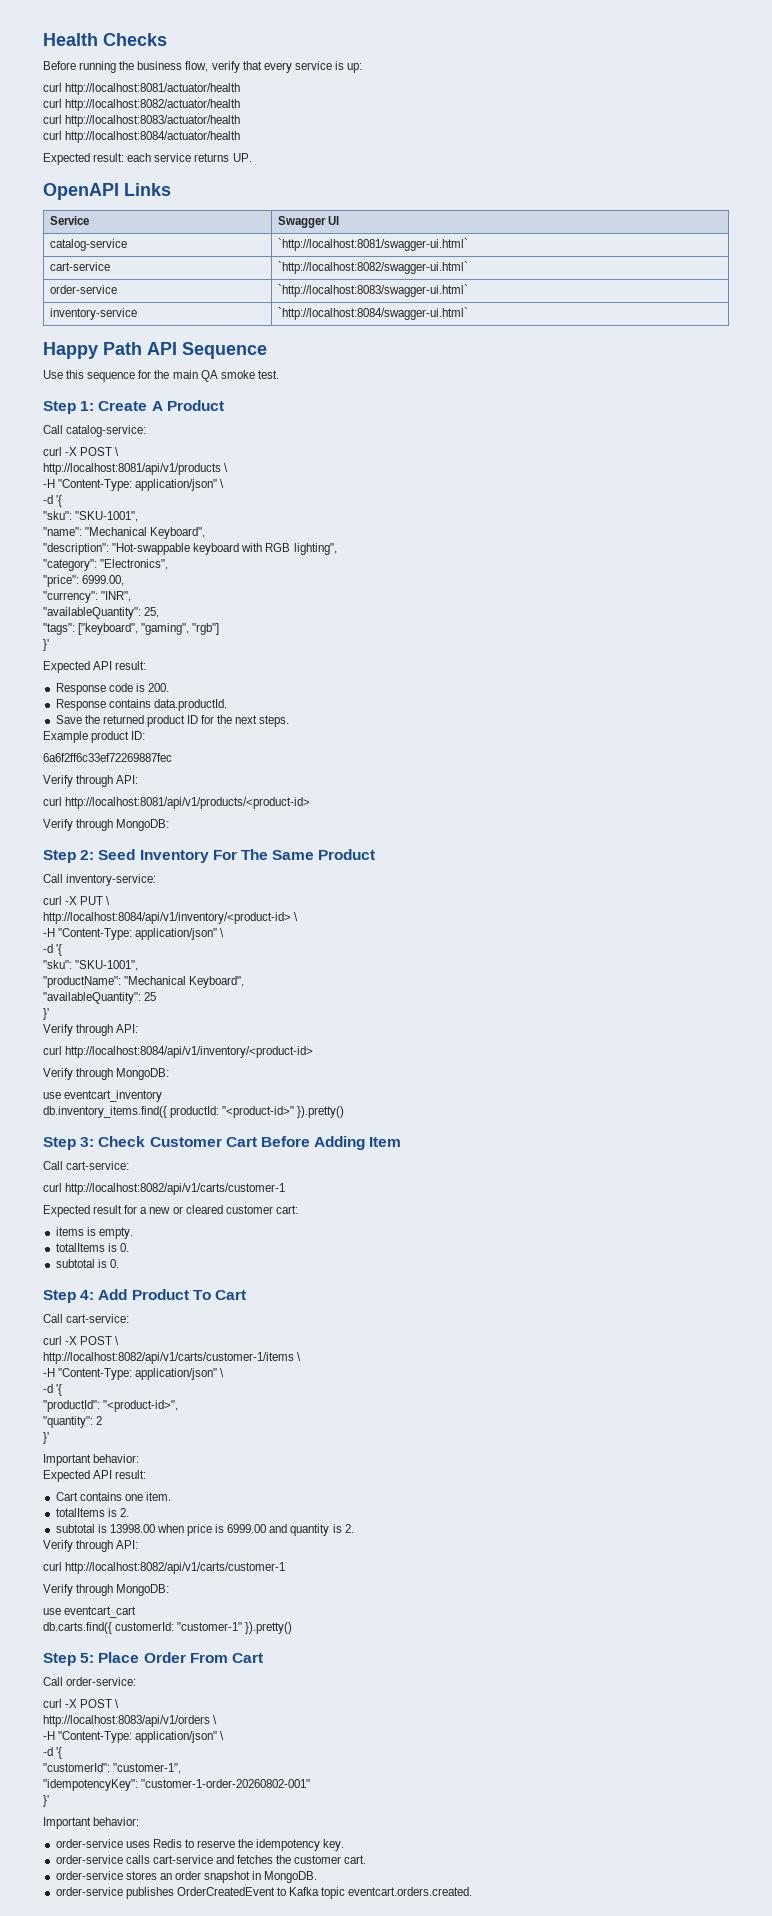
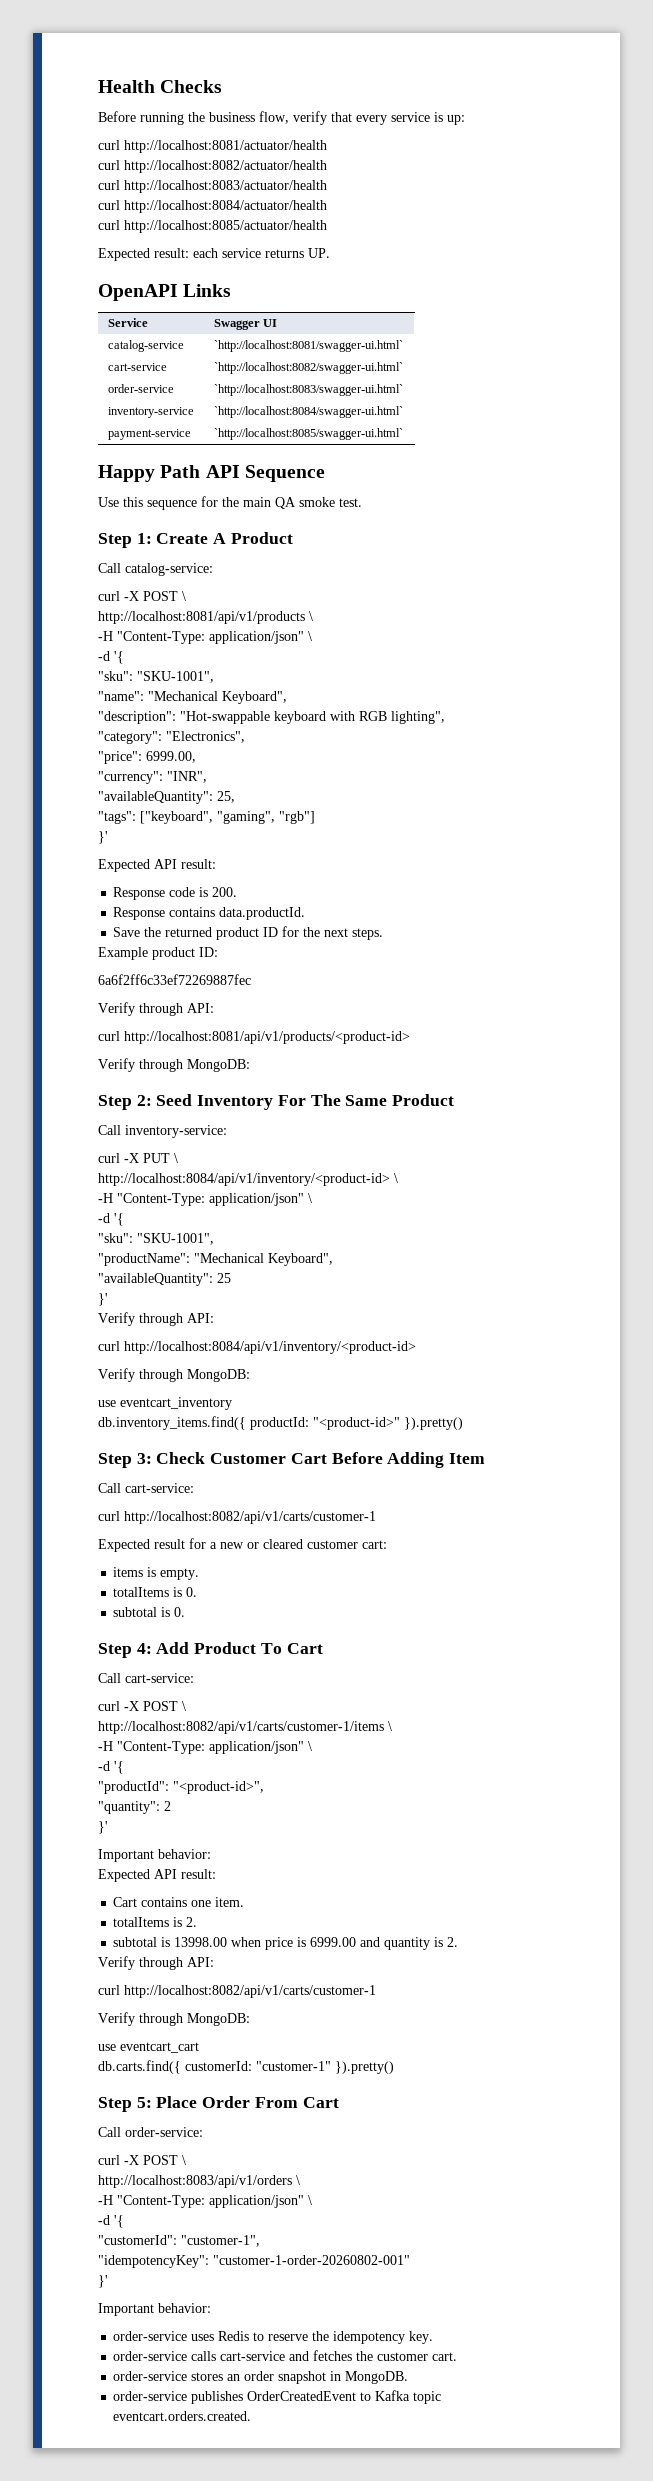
+ curl http://localhost:8085/actuator/health
+ payment-service | `http://localhost:8085/swagger-ui.html`

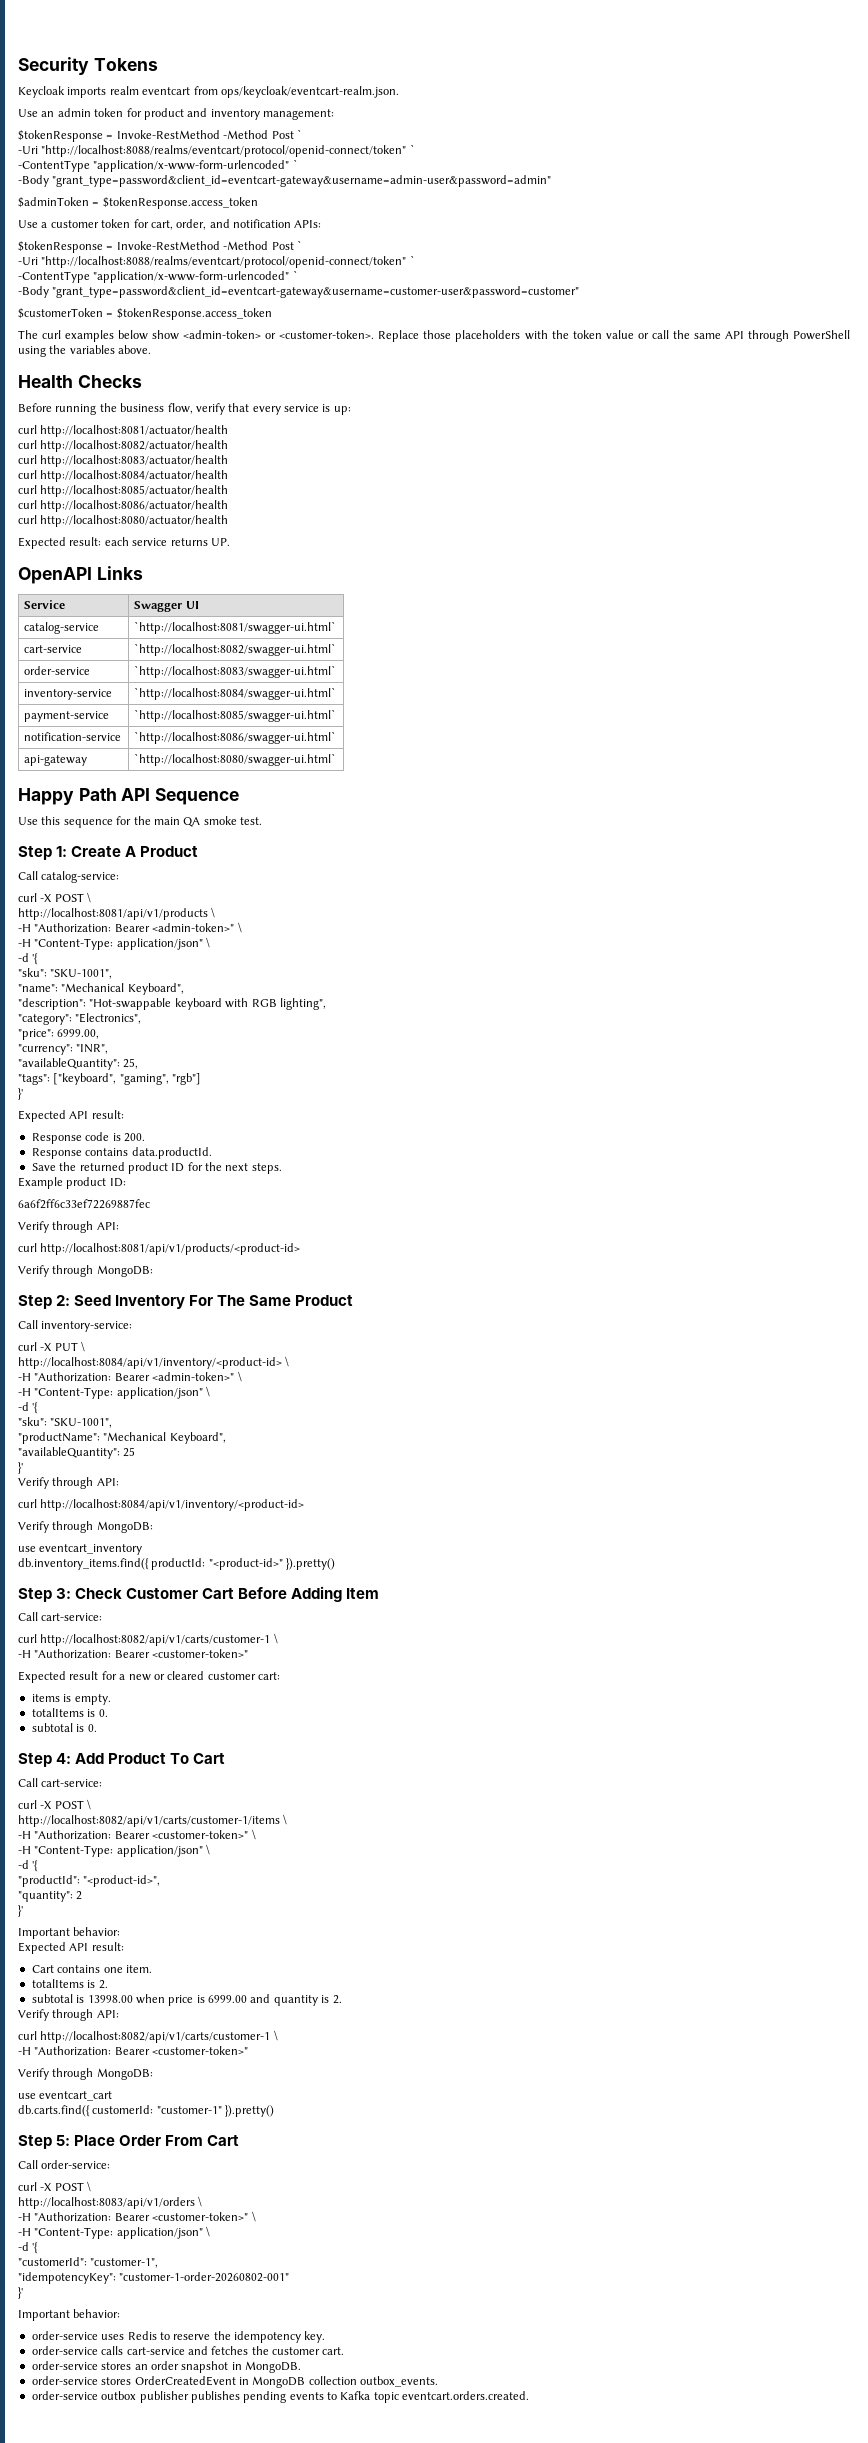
+ Security Tokens
+ Keycloak imports realm eventcart from ops/keycloak/eventcart-realm.json.
+ Use an admin token for product and inventory management:
+ $tokenResponse = Invoke-RestMethod -Method Post `
+ -Uri "http://localhost:8088/realms/eventcart/protocol/openid-connect/token" `
+ -ContentType "application/x-www-form-urlencoded" `
+ -Body "grant_type=password&client_id=eventcart-gateway&username=admin-user&password=admin"
+ $adminToken = $tokenResponse.access_token
+ Use a customer token for cart, order, and notification APIs:
+ $tokenResponse = Invoke-RestMethod -Method Post `
+ -Uri "http://localhost:8088/realms/eventcart/protocol/openid-connect/token" `
+ -ContentType "application/x-www-form-urlencoded" `
+ -Body "grant_type=password&client_id=eventcart-gateway&username=customer-user&password=customer"
+ $customerToken = $tokenResponse.access_token
+ The curl examples below show <admin-token> or <customer-token>. Replace those placeholders with the token value or call the same API through PowerShell using the variables above.
+ curl http://localhost:8086/actuator/health
+ curl http://localhost:8080/actuator/health
+ notification-service | `http://localhost:8086/swagger-ui.html`
+ api-gateway | `http://localhost:8080/swagger-ui.html`
  http://localhost:8081/api/v1/products \
+ -H "Authorization: Bearer <admin-token>" \
  http://localhost:8084/api/v1/inventory/<product-id> \
+ -H "Authorization: Bearer <admin-token>" \
  Step 3: Check Customer Cart Before Adding Item
  Call cart-service:
- curl http://localhost:8082/api/v1/carts/customer-1
+ curl http://localhost:8082/api/v1/carts/customer-1 \
+ -H "Authorization: Bearer <customer-token>"
  http://localhost:8082/api/v1/carts/customer-1/items \
+ -H "Authorization: Bearer <customer-token>" \
  subtotal is 13998.00 when price is 6999.00 and quantity is 2.
  Verify through API:
- curl http://localhost:8082/api/v1/carts/customer-1
+ curl http://localhost:8082/api/v1/carts/customer-1 \
+ -H "Authorization: Bearer <customer-token>"
  http://localhost:8083/api/v1/orders \
+ -H "Authorization: Bearer <customer-token>" \
- order-service publishes OrderCreatedEvent to Kafka topic eventcart.orders.created.
+ order-service stores OrderCreatedEvent in MongoDB collection outbox_events.
+ order-service outbox publisher publishes pending events to Kafka topic eventcart.orders.created.

